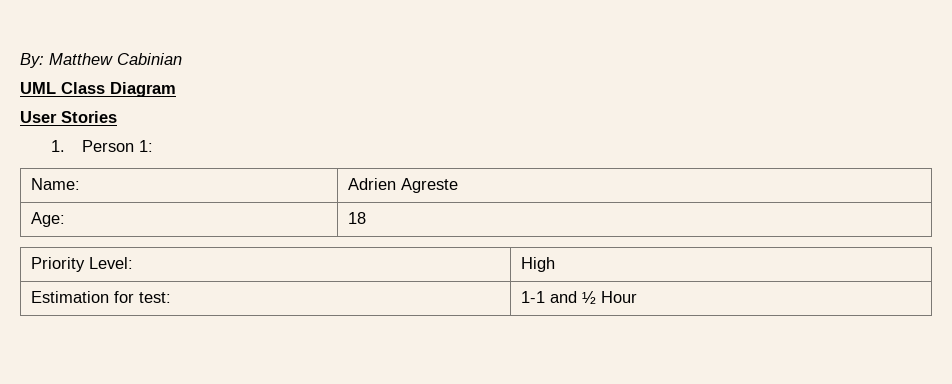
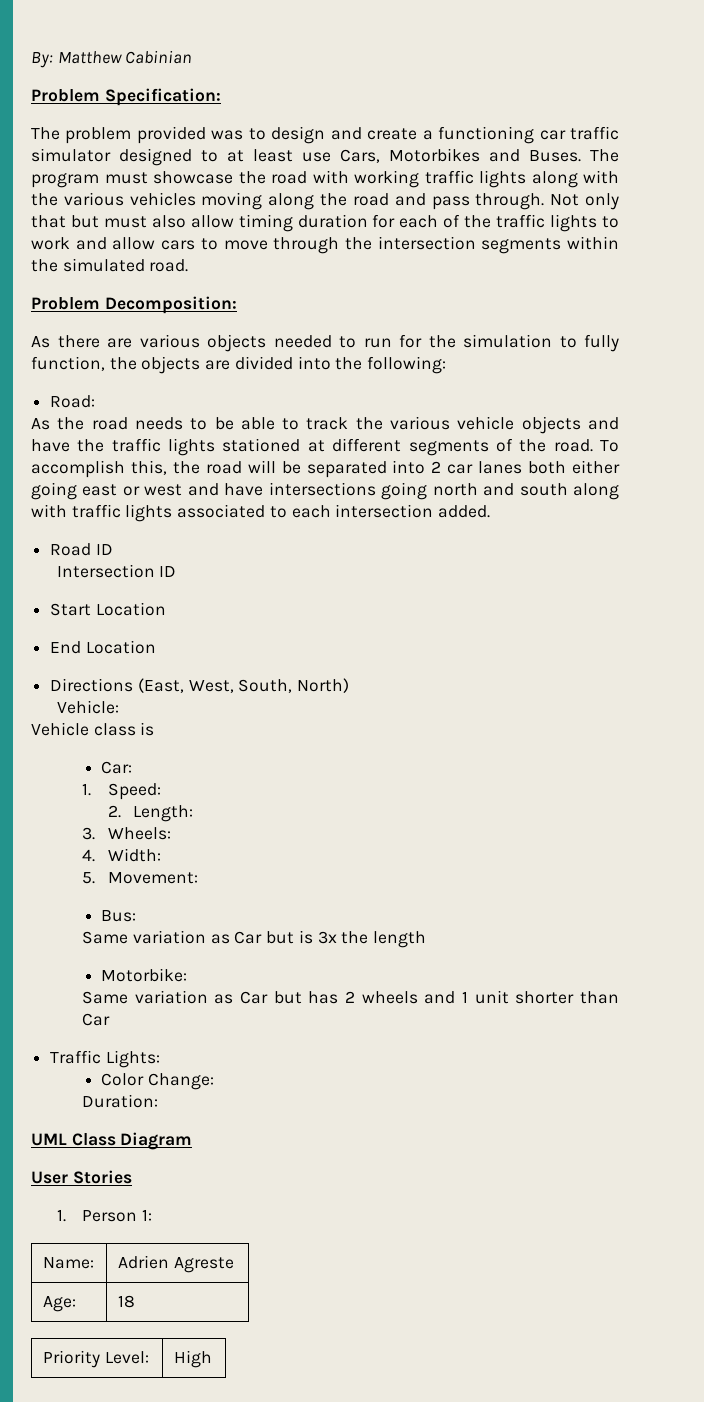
+ Problem Specification:
+ The problem provided was to design and create a functioning car traffic simulator designed to at least use Cars, Motorbikes and Buses. The program must showcase the road with working traffic lights along with the various vehicles moving along the road and pass through. Not only that but must also allow timing duration for each of the traffic lights to work and allow cars to move through the intersection segments within the simulated road.
+ Problem Decomposition:
+ As there are various objects needed to run for the simulation to fully function, the objects are divided into the following:
+ Road:
+ As the road needs to be able to track the various vehicle objects and have the traffic lights stationed at different segments of the road. To accomplish this, the road will be separated into 2 car lanes both either going east or west and have intersections going north and south along with traffic lights associated to each intersection added.
+ Road ID
+ Intersection ID
+ Start Location
+ End Location
+ Directions (East, West, South, North)
+ Vehicle:
+ Vehicle class is
+ Car:
+ 1. Speed:
+ 2. Length:
+ 3. Wheels:
+ 4. Width:
+ 5. Movement:
+ Bus:
+ Same variation as Car but is 3x the length
+ Motorbike:
+ Same variation as Car but has 2 wheels and 1 unit shorter than Car
+ Traffic Lights:
+ Color Change:
+ Duration:
- Estimation for test: | 1-1 and ½ Hour

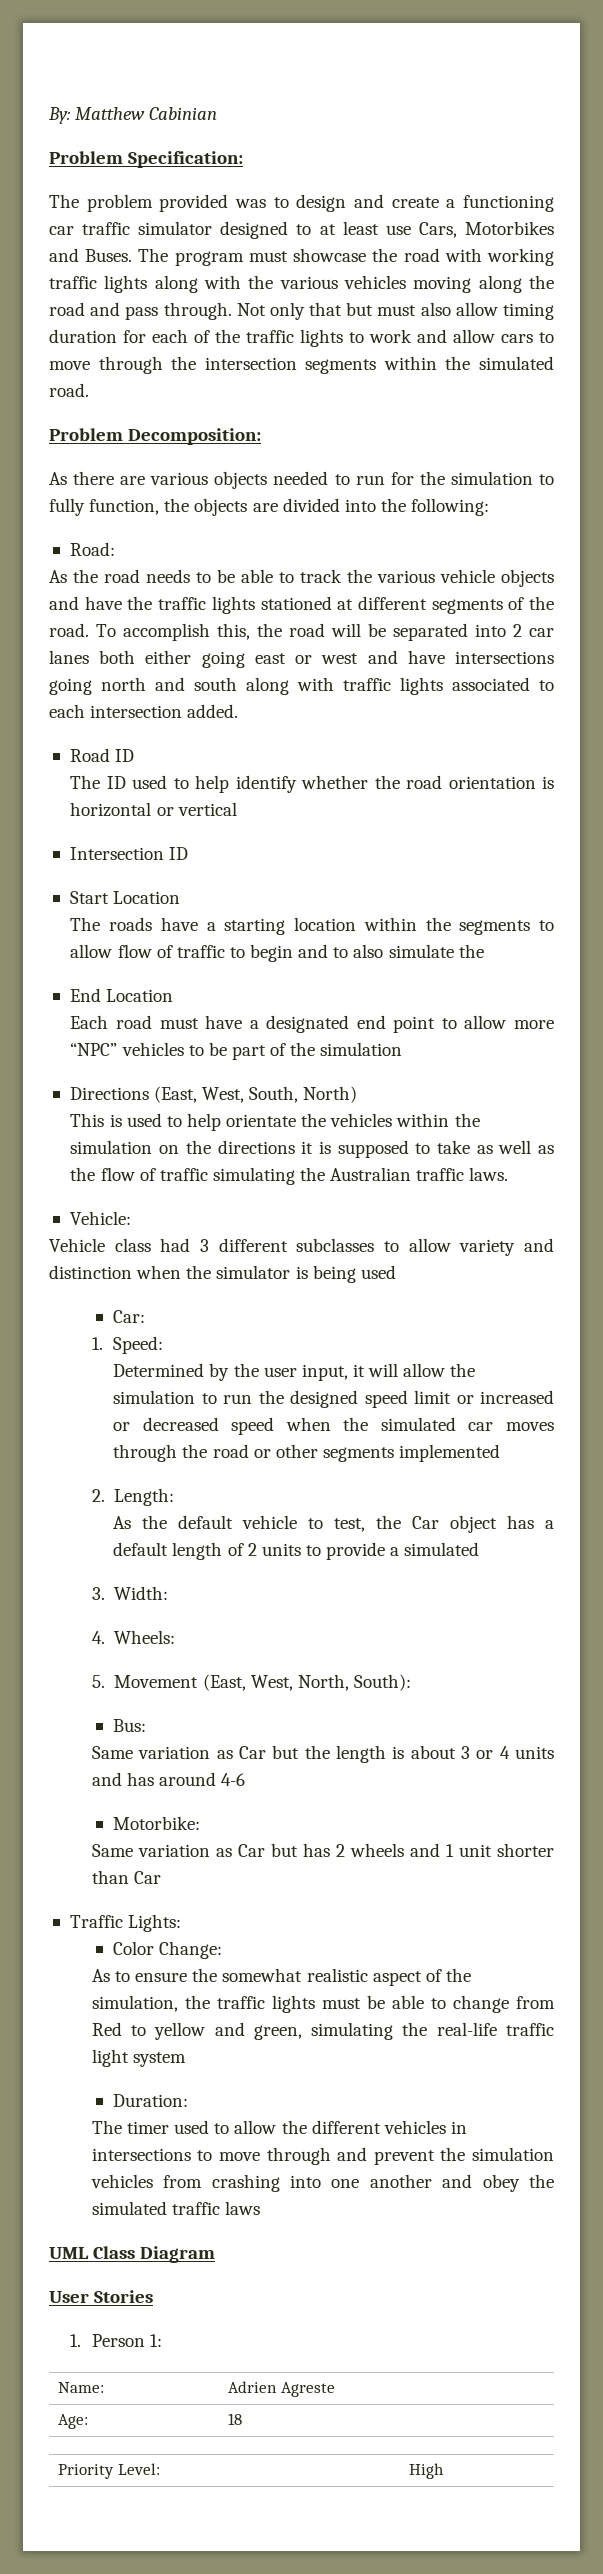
+ The ID used to help identify whether the road orientation is horizontal or vertical
  Intersection ID
  Start Location
+ The roads have a starting location within the segments to allow flow of traffic to begin and to also simulate the
  End Location
+ Each road must have a designated end point to allow more “NPC” vehicles to be part of the simulation
+ This is used to help orientate the vehicles within the simulation on the directions it is supposed to take as well as the flow of traffic simulating the Australian traffic laws.
  Vehicle:
- Vehicle class is
+ Vehicle class had 3 different subclasses to allow variety and distinction when the simulator is being used
+ Determined by the user input, it will allow the simulation to run the designed speed limit or increased or decreased speed when the simulated car moves through the road or other segments implemented
  2. Length:
- 3. Wheels:
- 4. Width:
- 5. Movement:
+ As the default vehicle to test, the Car object has a default length of 2 units to provide a simulated
+ 3. Width:
+ 4. Wheels:
+ 5. Movement (East, West, North, South):
- Same variation as Car but is 3x the length
+ Same variation as Car but the length is about 3 or 4 units and has around 4-6
+ As to ensure the somewhat realistic aspect of the simulation, the traffic lights must be able to change from Red to yellow and green, simulating the real-life traffic light system
  Duration:
+ The timer used to allow the different vehicles in intersections to move through and prevent the simulation vehicles from crashing into one another and obey the simulated traffic laws

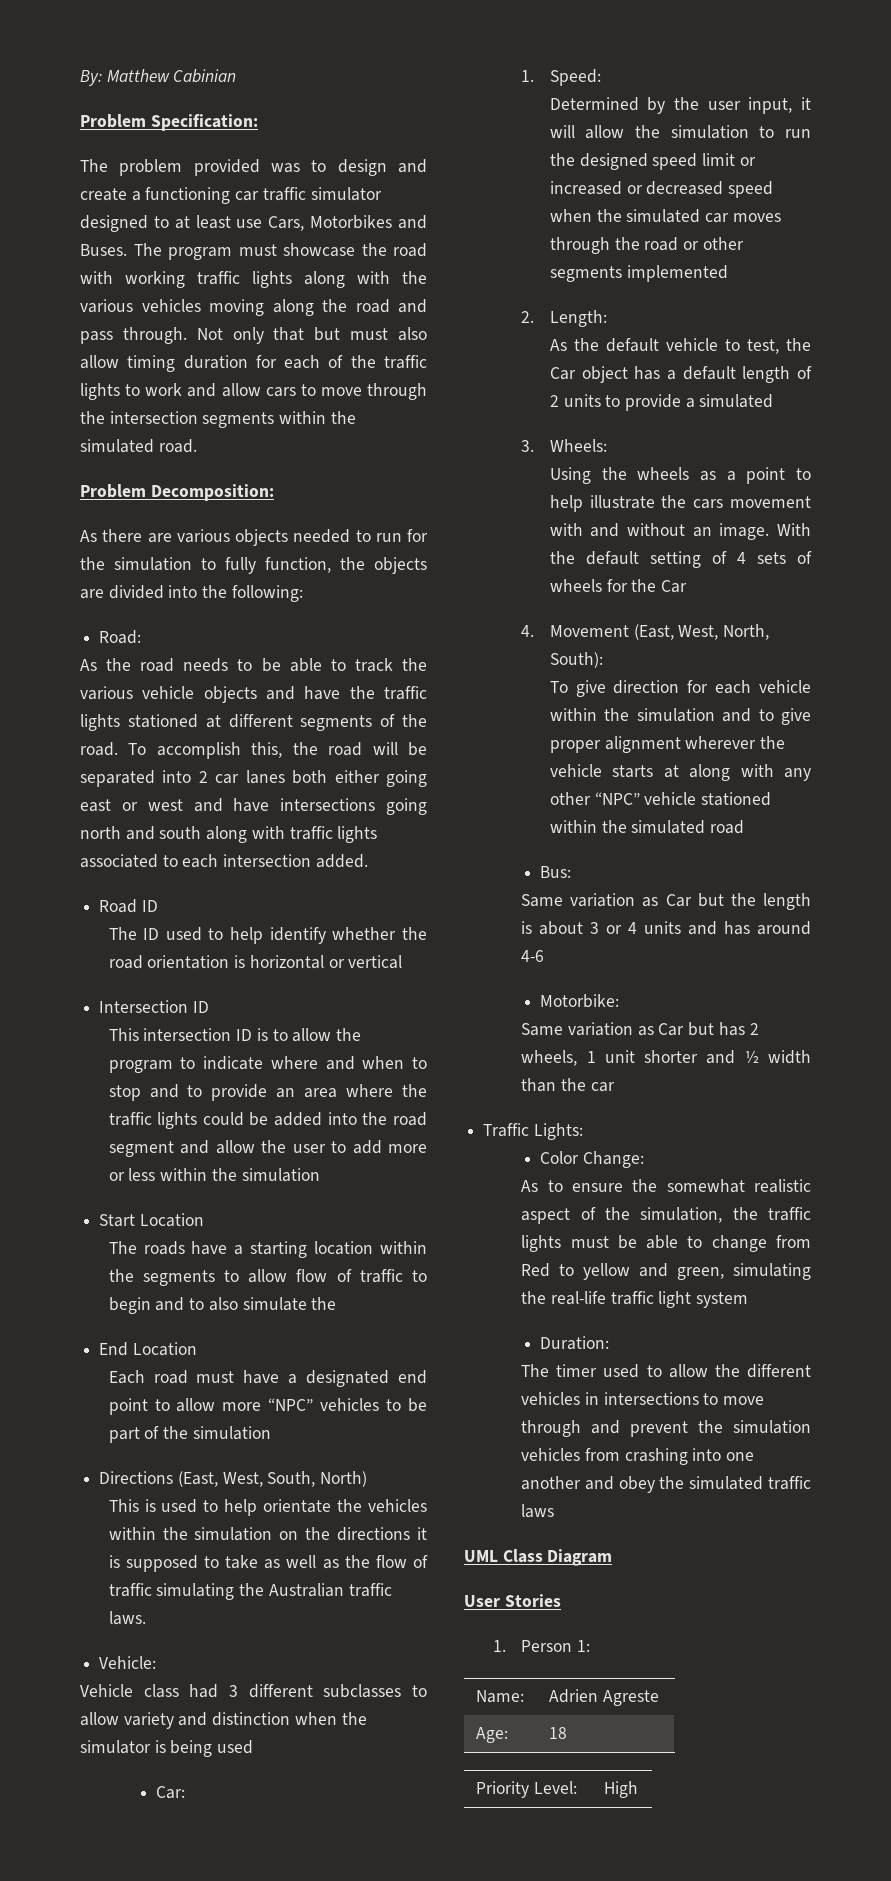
+ This intersection ID is to allow the program to indicate where and when to stop and to provide an area where the traffic lights could be added into the road segment and allow the user to add more or less within the simulation
- 3. Width:
- 4. Wheels:
- 5. Movement (East, West, North, South):
+ 3. Wheels:
+ Using the wheels as a point to help illustrate the cars movement with and without an image. With the default setting of 4 sets of wheels for the Car
+ 4. Movement (East, West, North, South):
+ To give direction for each vehicle within the simulation and to give proper alignment wherever the vehicle starts at along with any other “NPC” vehicle stationed within the simulated road
- Same variation as Car but has 2 wheels and 1 unit shorter than Car
+ Same variation as Car but has 2 wheels, 1 unit shorter and ½ width than the car

